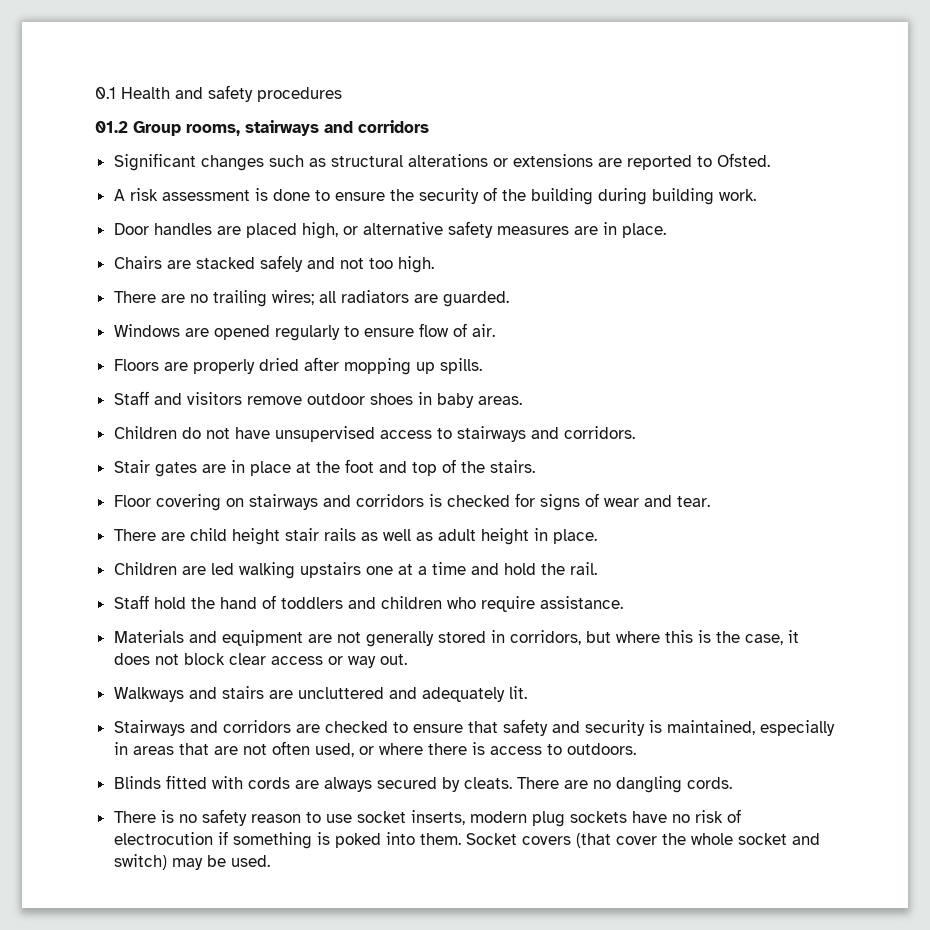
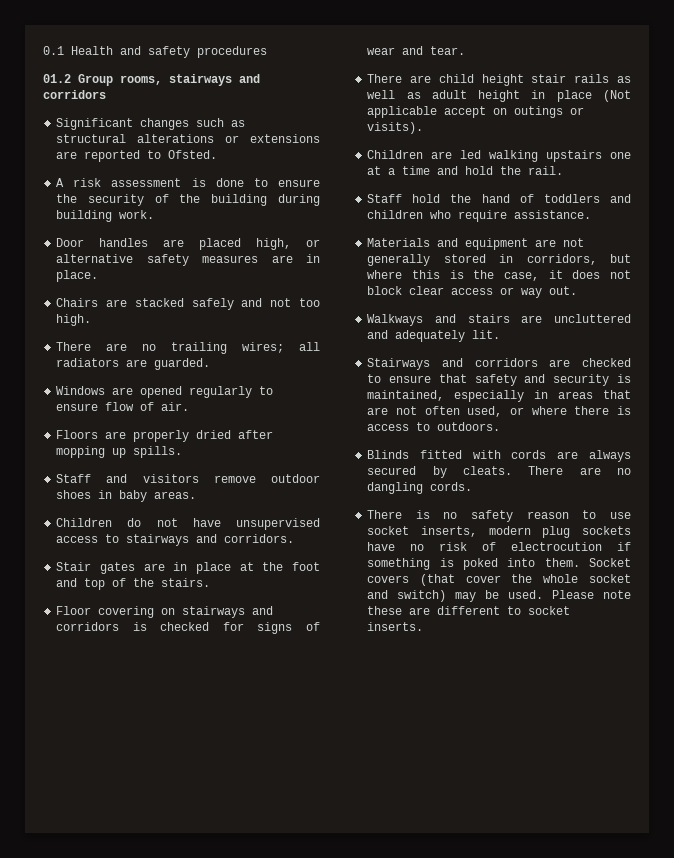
- There are child height stair rails as well as adult height in place.
+ There are child height stair rails as well as adult height in place (Not applicable accept on outings or visits).
+ Please note these are different to socket inserts.

